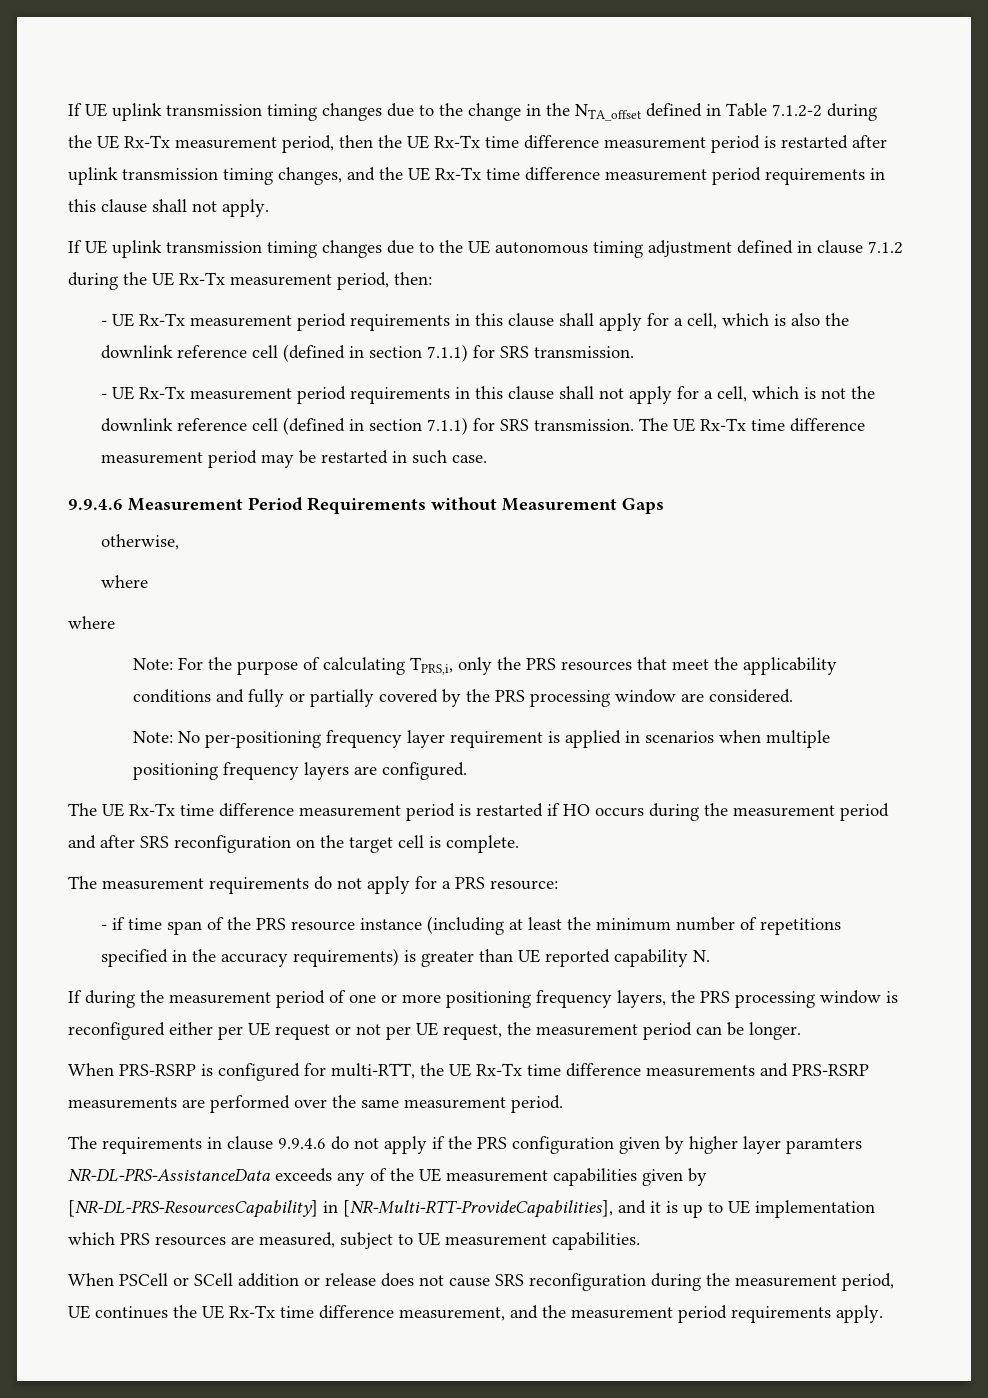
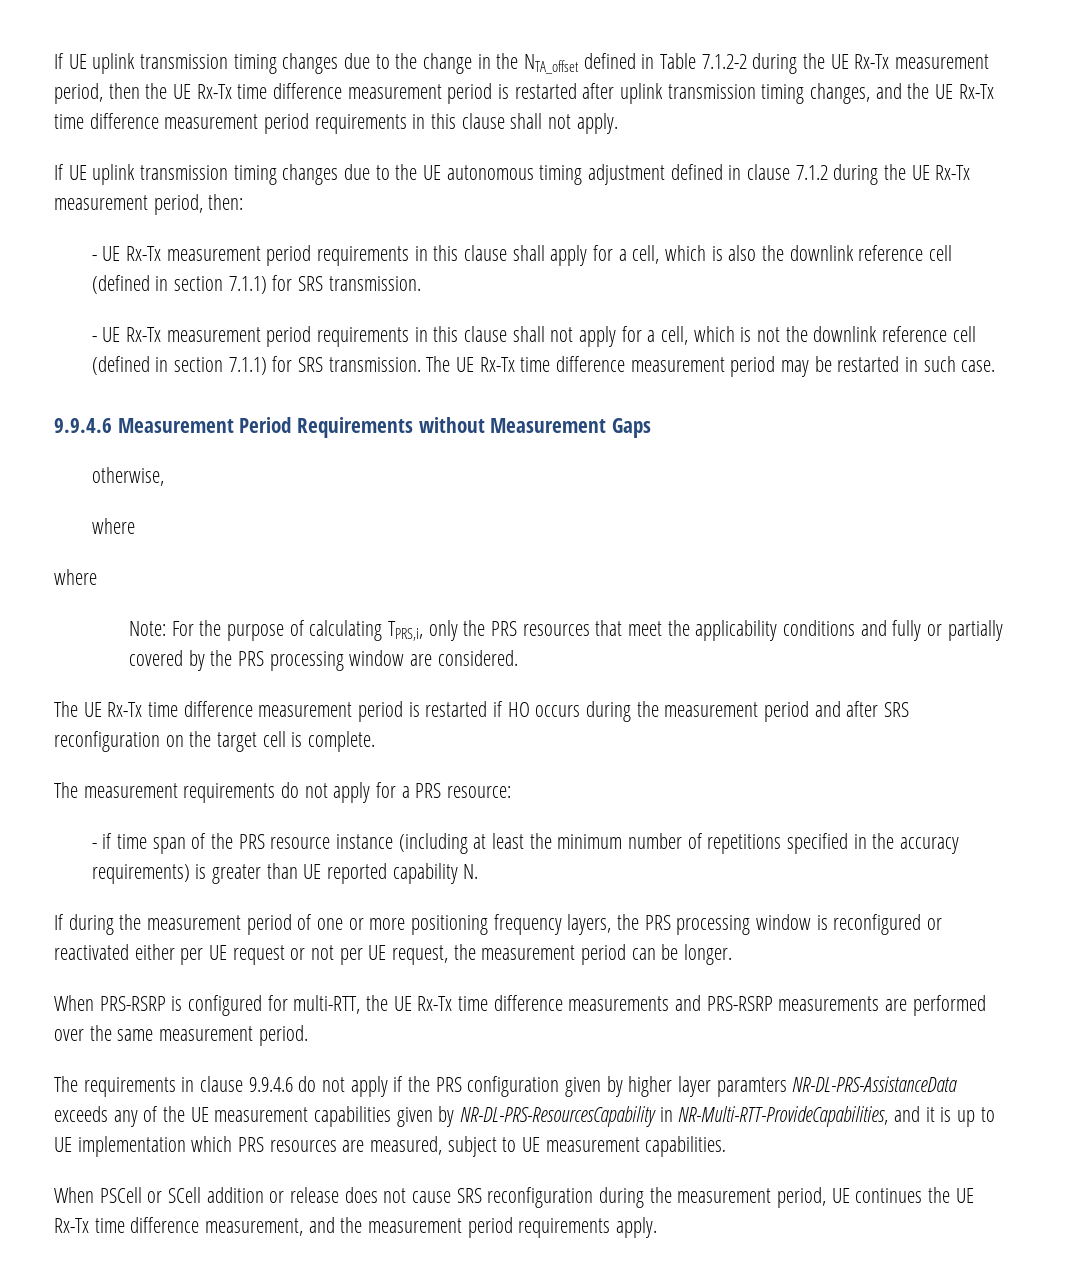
- Note: No per-positioning frequency layer requirement is applied in scenarios when multiple positioning frequency layers are configured.
- If during the measurement period of one or more positioning frequency layers, the PRS processing window is reconfigured either per UE request or not per UE request, the measurement period can be longer.
+ If during the measurement period of one or more positioning frequency layers, the PRS processing window is reconfigured or reactivated either per UE request or not per UE request, the measurement period can be longer.
- The requirements in clause 9.9.4.6 do not apply if the PRS configuration given by higher layer paramters NR-DL-PRS-AssistanceData exceeds any of the UE measurement capabilities given by [NR-DL-PRS-ResourcesCapability] in [NR-Multi-RTT-ProvideCapabilities], and it is up to UE implementation which PRS resources are measured, subject to UE measurement capabilities.
+ The requirements in clause 9.9.4.6 do not apply if the PRS configuration given by higher layer paramters NR-DL-PRS-AssistanceData exceeds any of the UE measurement capabilities given by NR-DL-PRS-ResourcesCapability in NR-Multi-RTT-ProvideCapabilities, and it is up to UE implementation which PRS resources are measured, subject to UE measurement capabilities.

